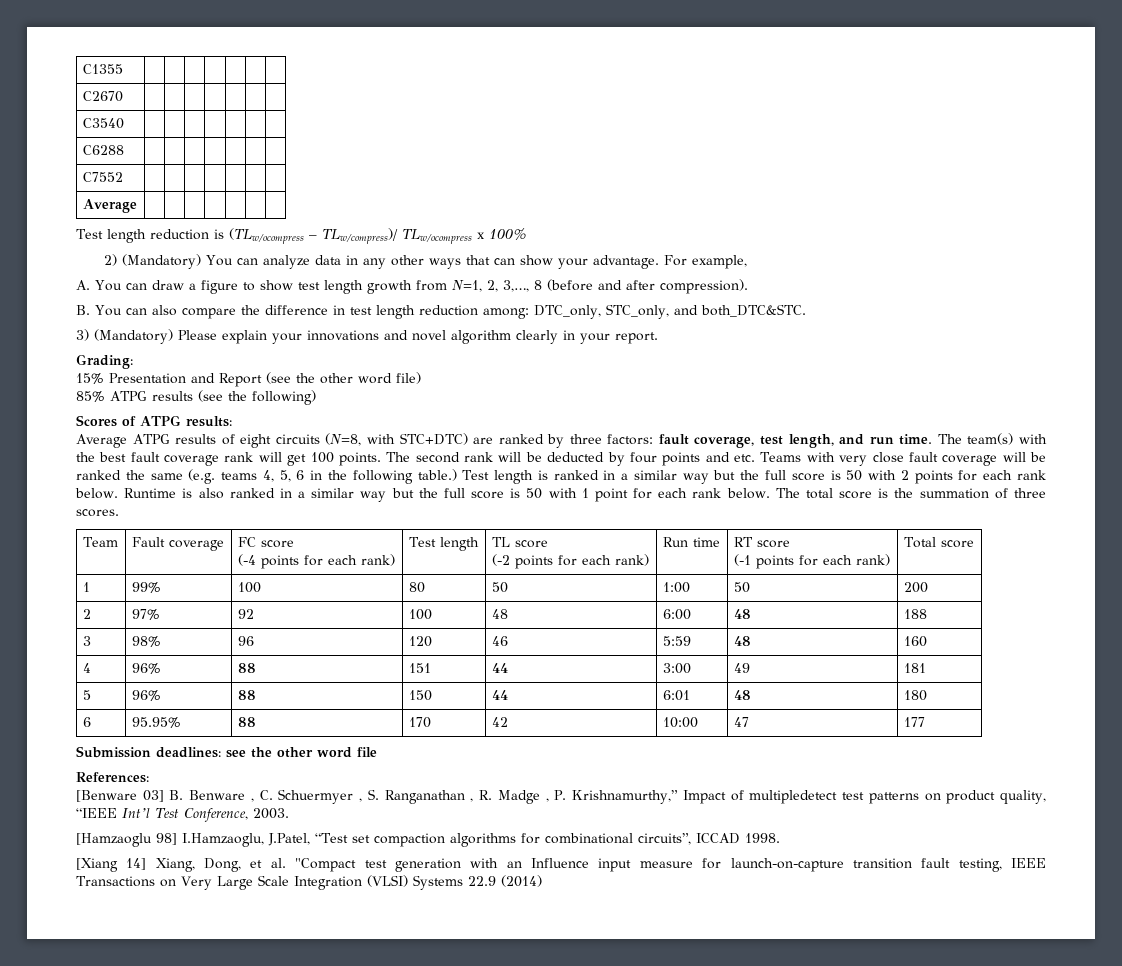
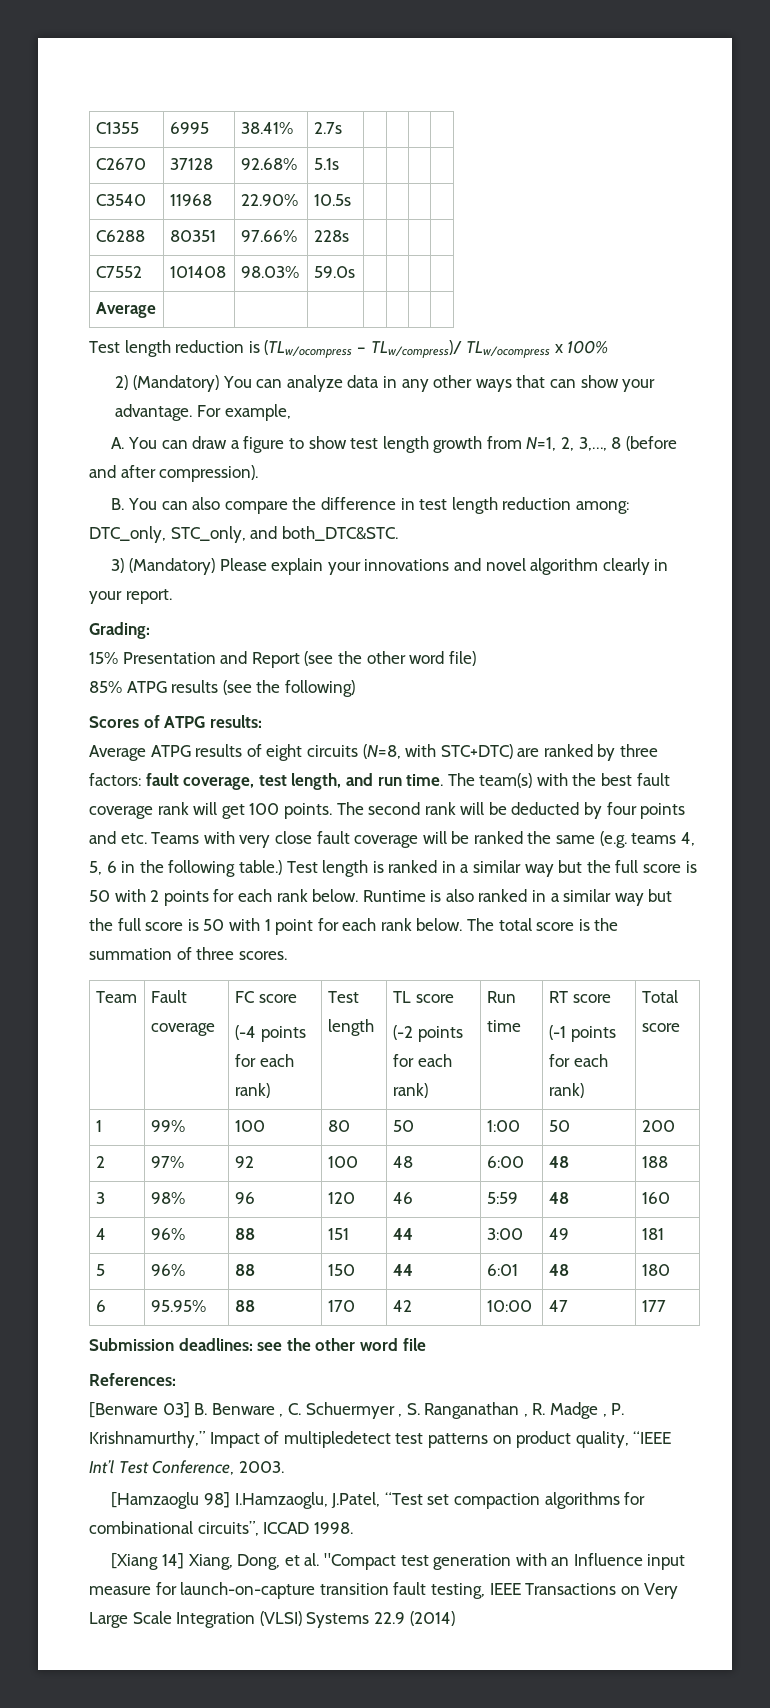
- C1355 | | | | | | |
- C2670 | | | | | | |
- C3540 | | | | | | |
- C6288 | | | | | | |
- C7552 | | | | | | |
+ C1355 | 6995 | 38.41% | 2.7s | | | |
+ C2670 | 37128 | 92.68% | 5.1s | | | |
+ C3540 | 11968 | 22.90% | 10.5s | | | |
+ C6288 | 80351 | 97.66% | 228s | | | |
+ C7552 | 101408 | 98.03% | 59.0s | | | |

